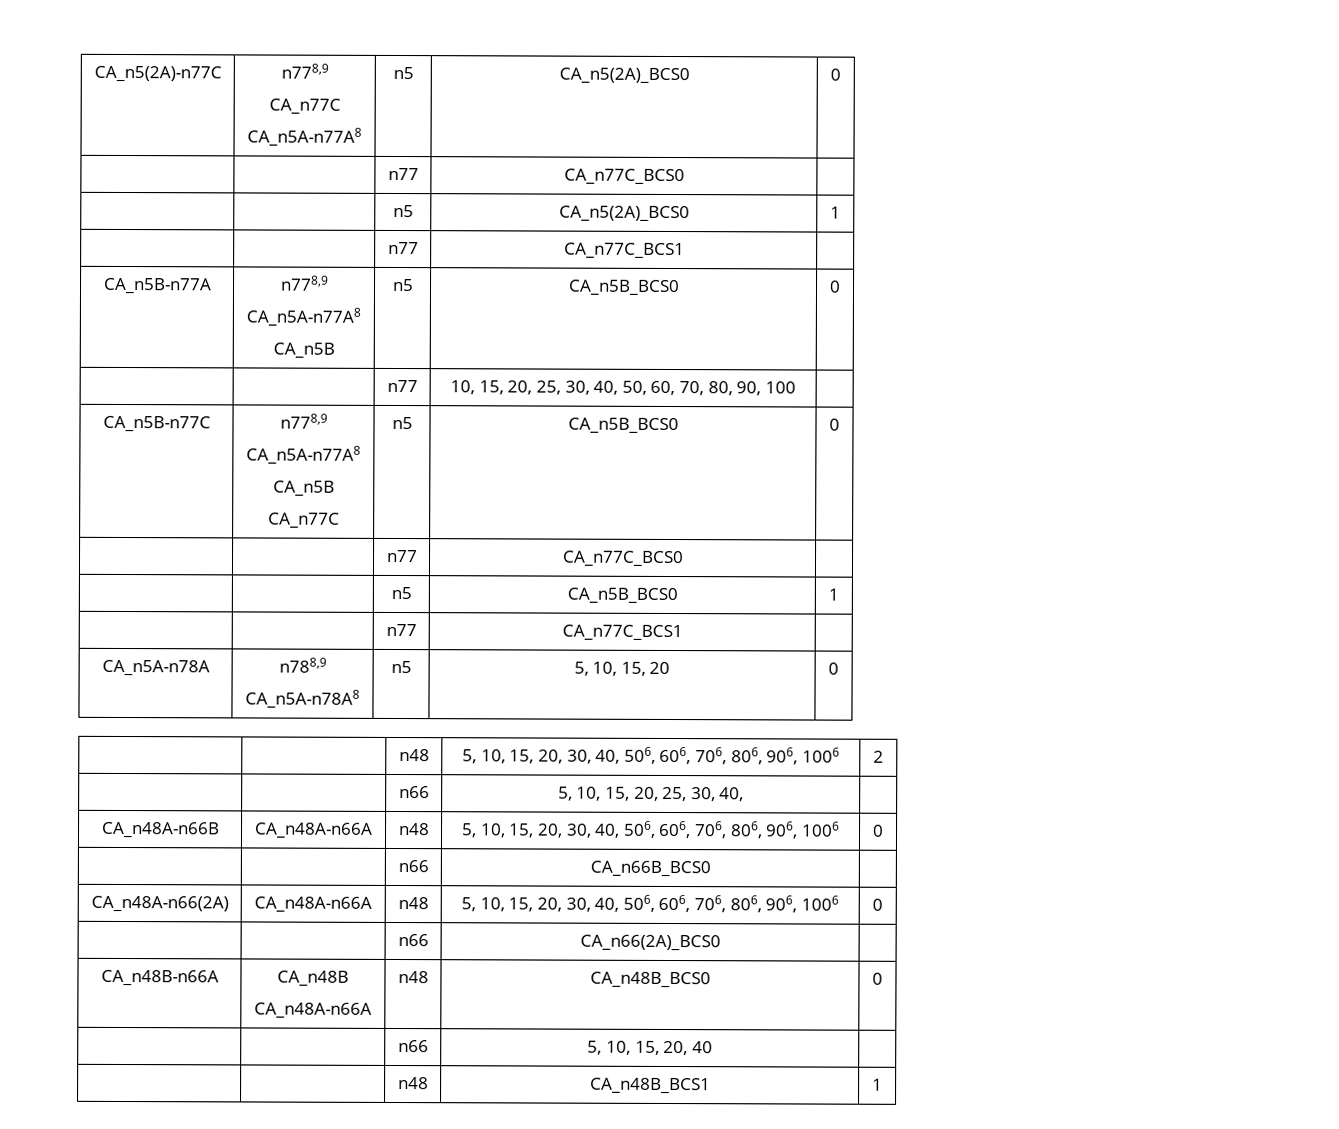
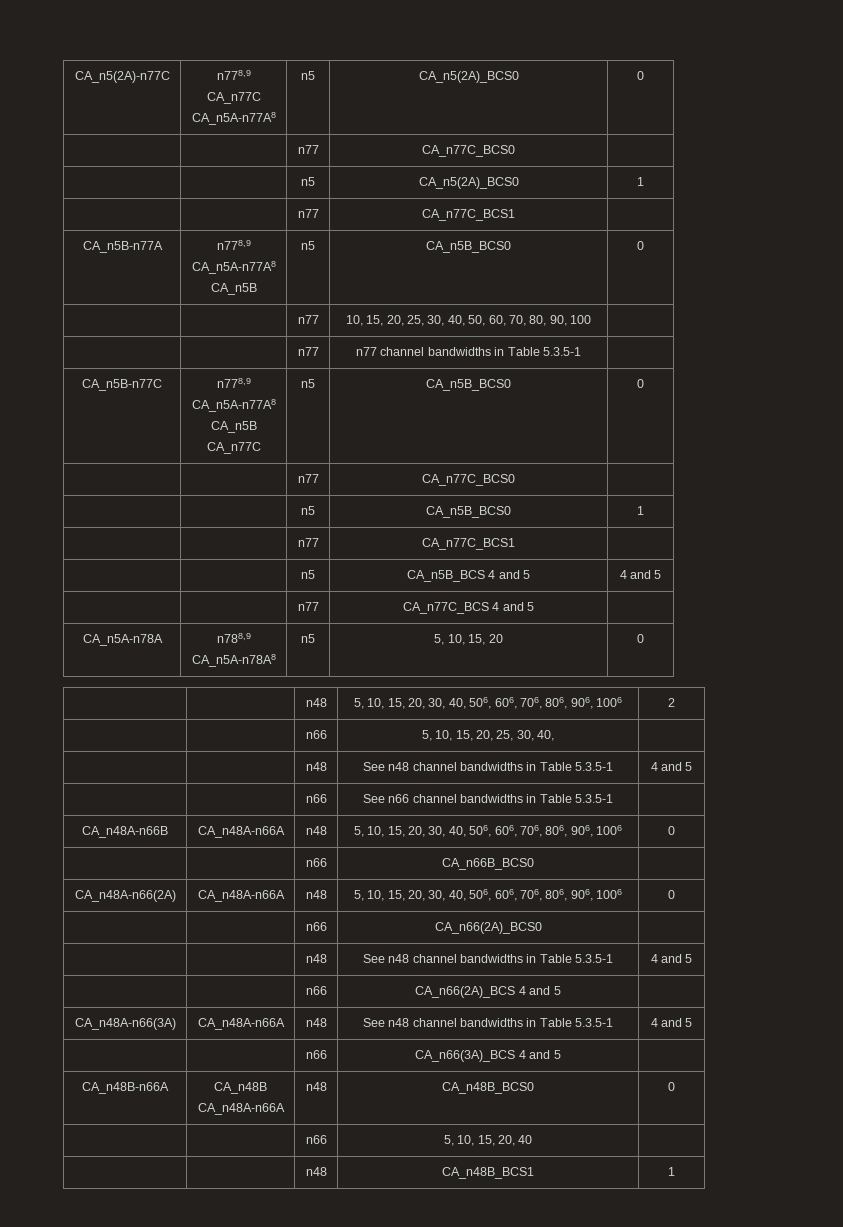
+ | | n77 | n77 channel bandwidths in Table 5.3.5-1 |
+ | | n5 | CA_n5B_BCS 4 and 5 | 4 and 5
+ | | n77 | CA_n77C_BCS 4 and 5 |
  | | n66 | 5, 10, 15, 20, 25, 30, 40, |
+ | | n48 | See n48 channel bandwidths in Table 5.3.5-1 | 4 and 5
+ | | n66 | See n66 channel bandwidths in Table 5.3.5-1 |
  | | n66 | CA_n66(2A)_BCS0 |
+ | | n48 | See n48 channel bandwidths in Table 5.3.5-1 | 4 and 5
+ | | n66 | CA_n66(2A)_BCS 4 and 5 |
+ CA_n48A-n66(3A) | CA_n48A-n66A | n48 | See n48 channel bandwidths in Table 5.3.5-1 | 4 and 5
+ | | n66 | CA_n66(3A)_BCS 4 and 5 |

